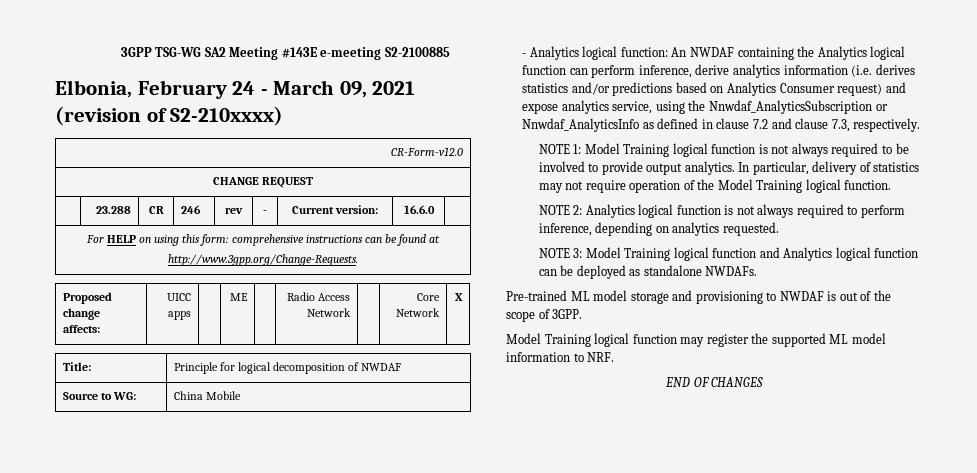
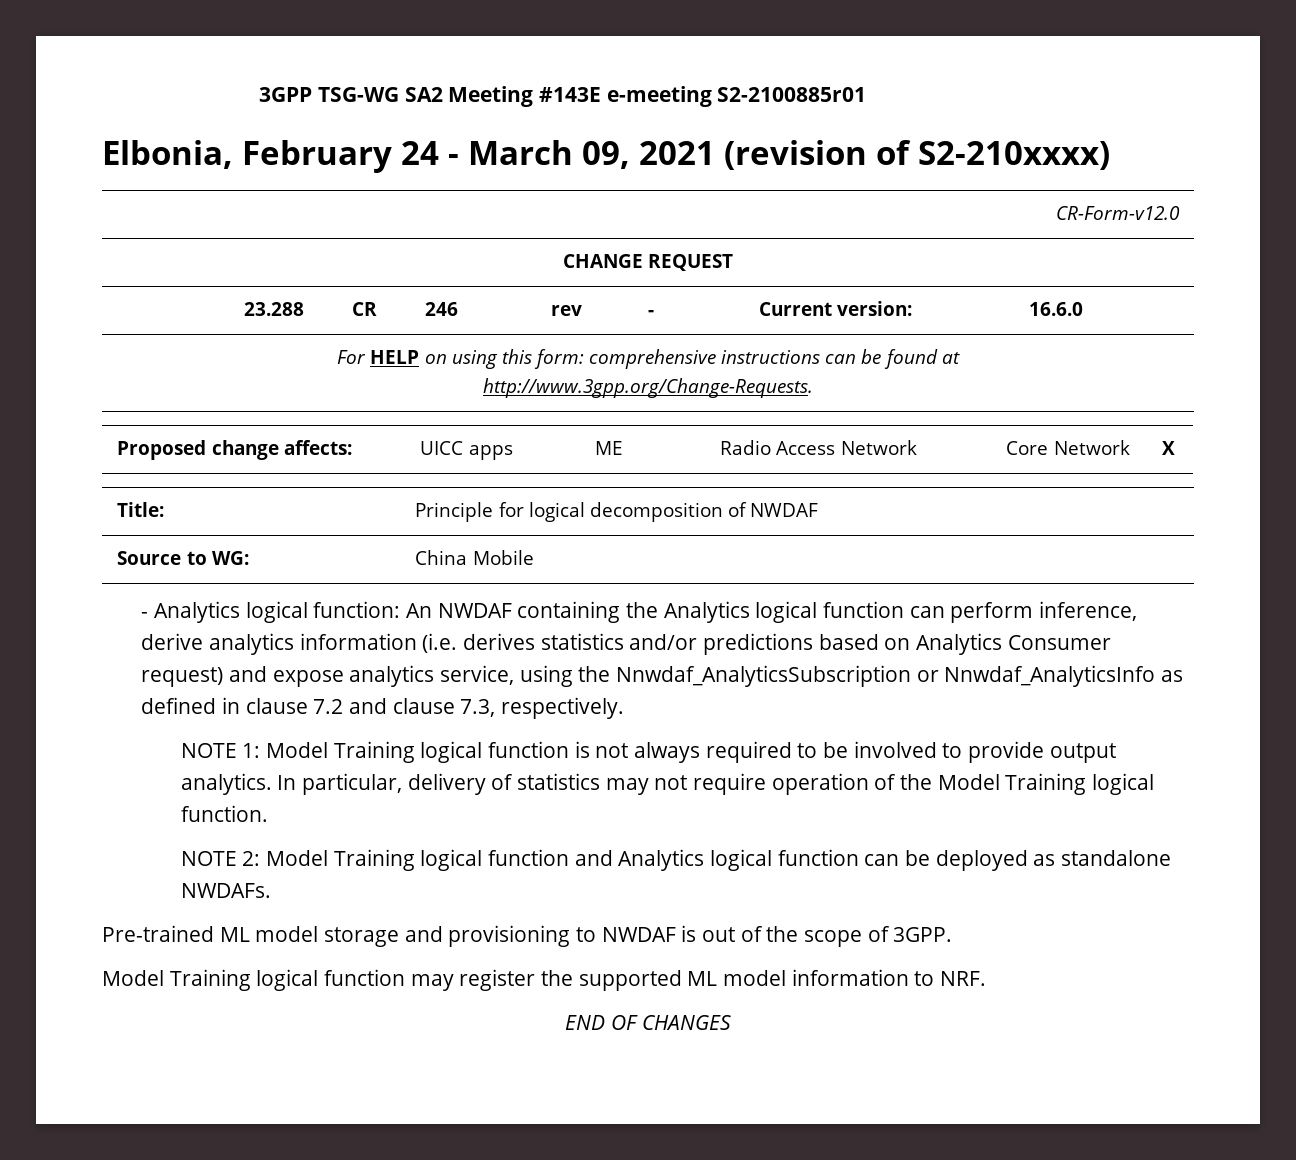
- 3GPP TSG-WG SA2 Meeting #143E e-meeting S2-2100885
+ 3GPP TSG-WG SA2 Meeting #143E e-meeting S2-2100885r01
- NOTE 2: Analytics logical function is not always required to perform inference, depending on analytics requested.
- NOTE 3: Model Training logical function and Analytics logical function can be deployed as standalone NWDAFs.
+ NOTE 2: Model Training logical function and Analytics logical function can be deployed as standalone NWDAFs.

